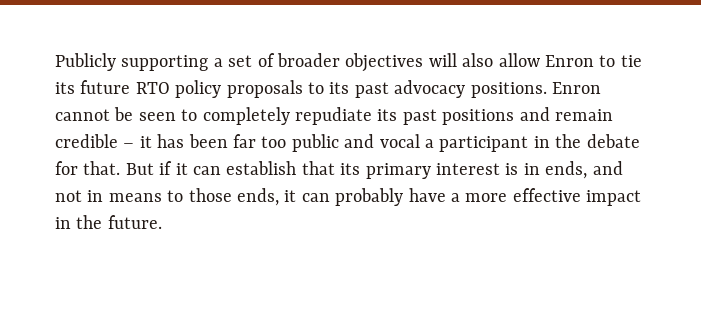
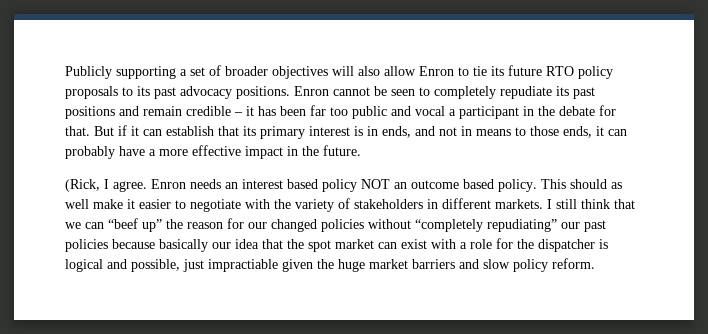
+ (Rick, I agree. Enron needs an interest based policy NOT an outcome based policy. This should as well make it easier to negotiate with the variety of stakeholders in different markets. I still think that we can “beef up” the reason for our changed policies without “completely repudiating” our past policies because basically our idea that the spot market can exist with a role for the dispatcher is logical and possible, just impractiable given the huge market barriers and slow policy reform.

